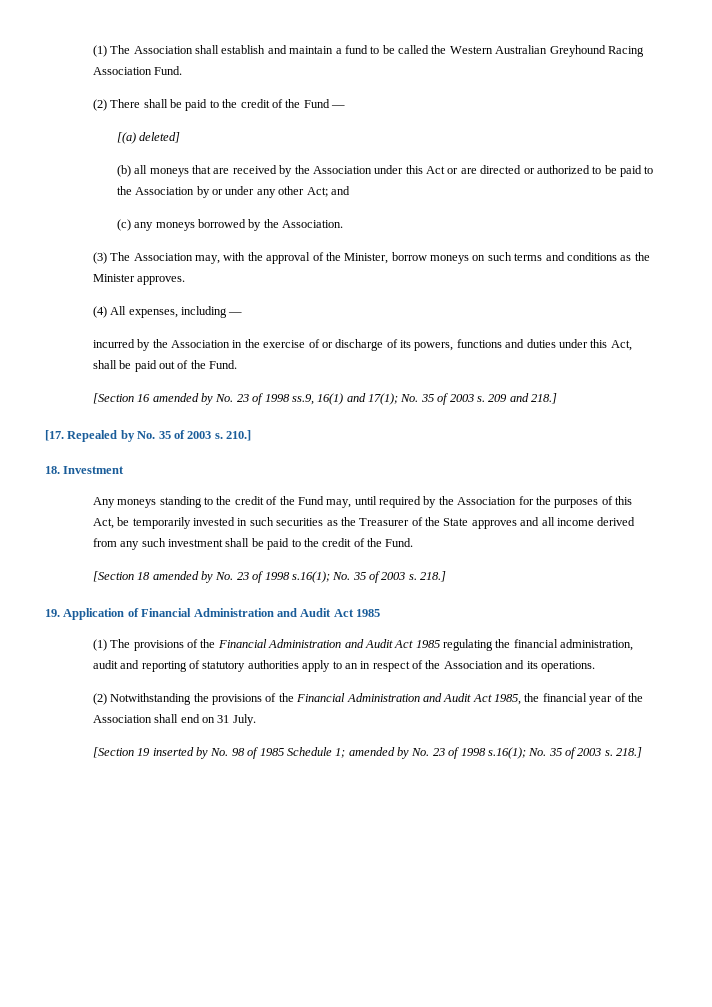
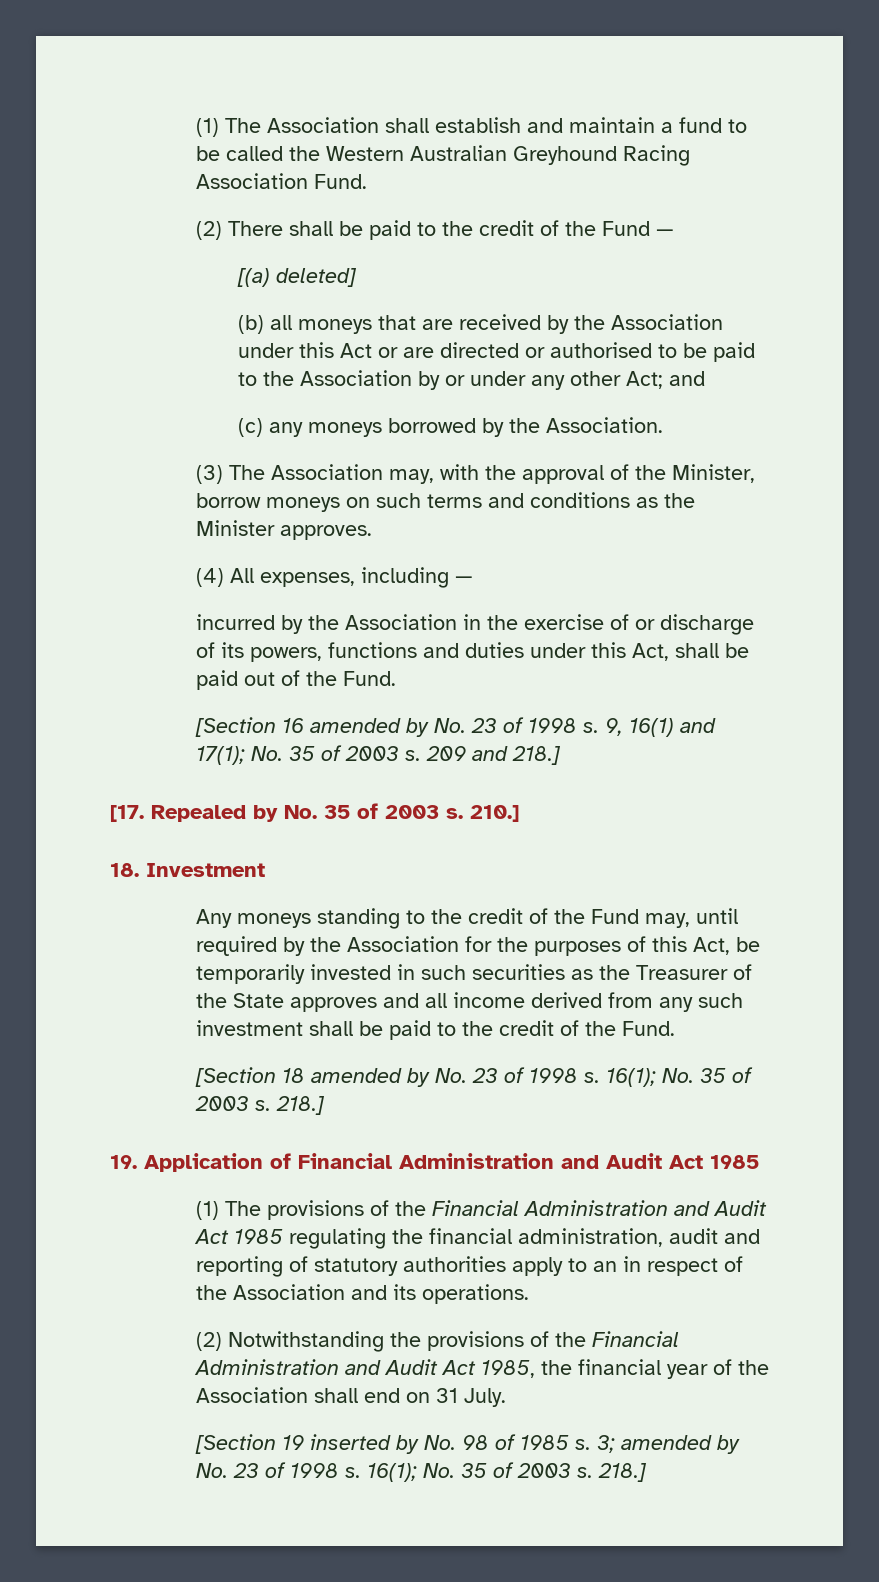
- (b) all moneys that are received by the Association under this Act or are directed or authorized to be paid to the Association by or under any other Act; and
+ (b) all moneys that are received by the Association under this Act or are directed or authorised to be paid to the Association by or under any other Act; and
- [Section 16 amended by No. 23 of 1998 ss.9, 16(1) and 17(1); No. 35 of 2003 s.
+ [Section 16 amended by No. 23 of 1998 s. 9, 16(1) and 17(1); No. 35 of 2003 s.
- [Section 18 amended by No. 23 of 1998 s.16(1); No. 35 of 2003 s.
+ [Section 18 amended by No. 23 of 1998 s. 16(1); No. 35 of 2003 s.
- [Section 19 inserted by No. 98 of 1985 Schedule 1; amended by No. 23 of 1998 s.16(1); No. 35 of 2003 s.
+ [Section 19 inserted by No. 98 of 1985 s. 3; amended by No. 23 of 1998 s. 16(1); No. 35 of 2003 s.

